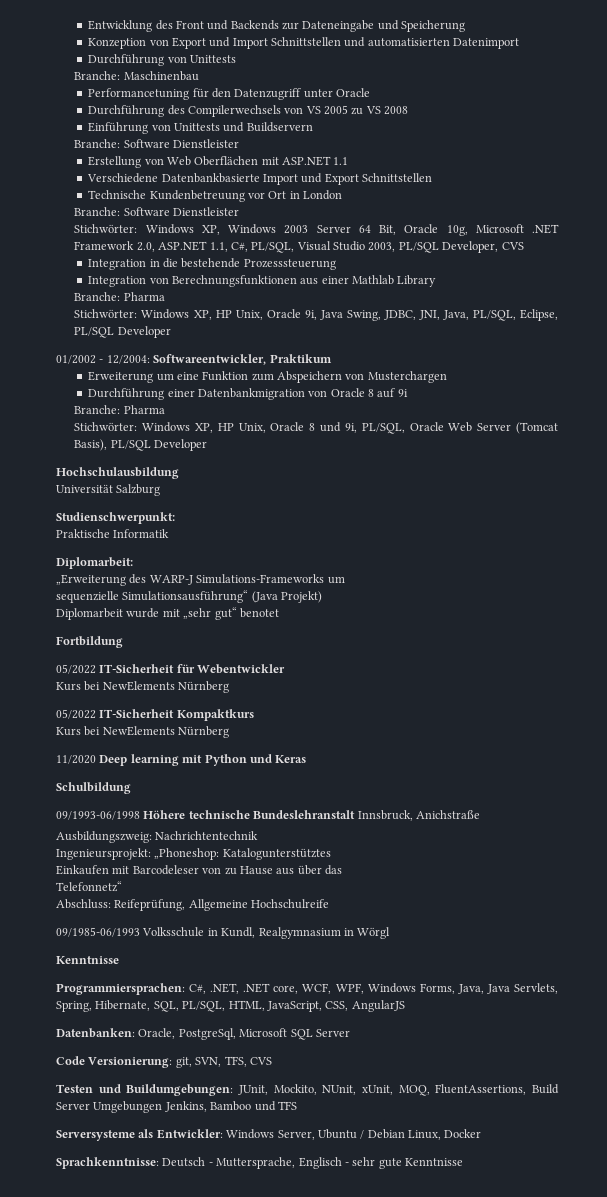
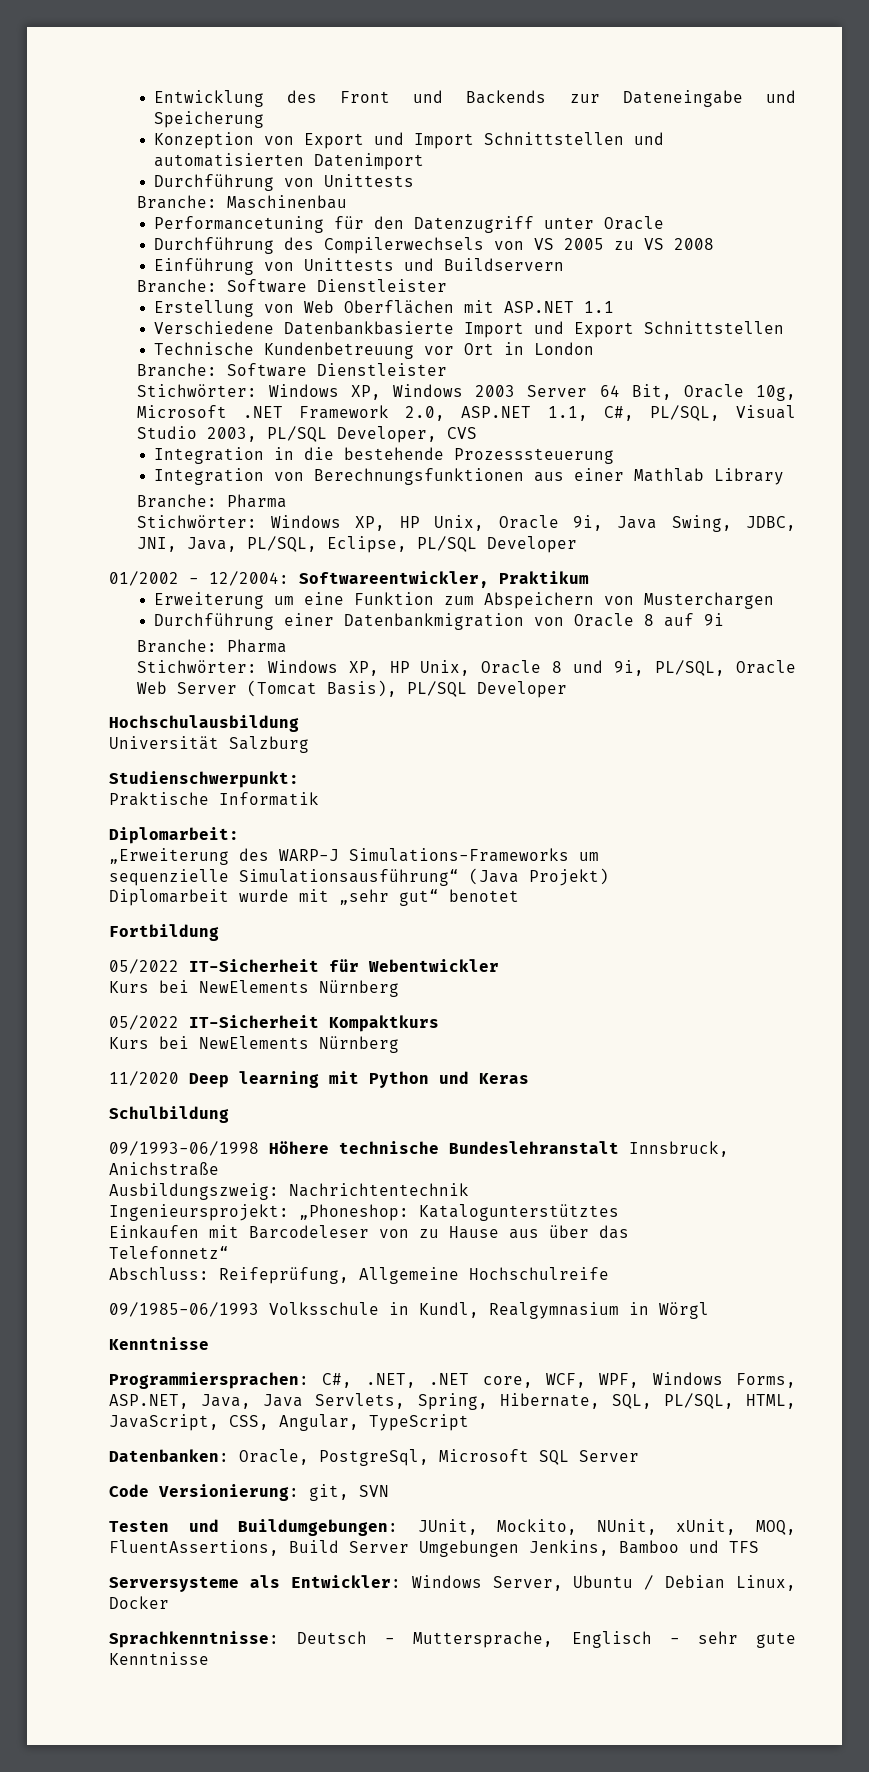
- Programmiersprachen: C#, .NET, .NET core, WCF, WPF, Windows Forms, Java, Java Servlets, Spring, Hibernate, SQL, PL/SQL, HTML, JavaScript, CSS, AngularJS
+ Programmiersprachen: C#, .NET, .NET core, WCF, WPF, Windows Forms, ASP.NET, Java, Java Servlets, Spring, Hibernate, SQL, PL/SQL, HTML, JavaScript, CSS, Angular, TypeScript
- Code Versionierung: git, SVN, TFS, CVS
+ Code Versionierung: git, SVN

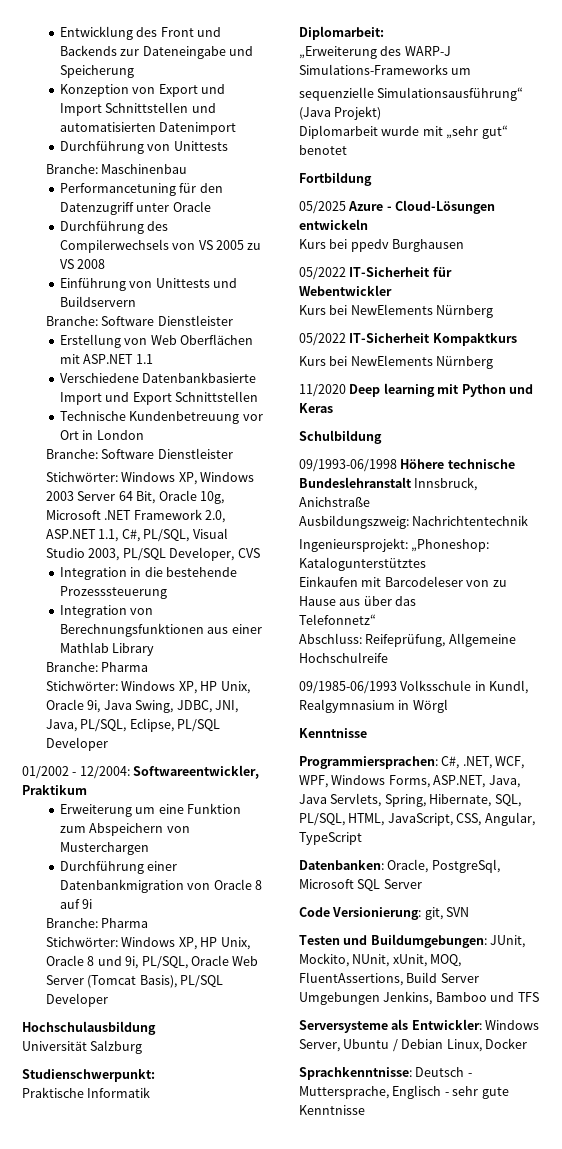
+ 05/2025 Azure - Cloud-Lösungen entwickeln
+ Kurs bei ppedv Burghausen
- Programmiersprachen: C#, .NET, .NET core, WCF, WPF, Windows Forms, ASP.NET, Java, Java Servlets, Spring, Hibernate, SQL, PL/SQL, HTML, JavaScript, CSS, Angular, TypeScript
+ Programmiersprachen: C#, .NET, WCF, WPF, Windows Forms, ASP.NET, Java, Java Servlets, Spring, Hibernate, SQL, PL/SQL, HTML, JavaScript, CSS, Angular, TypeScript

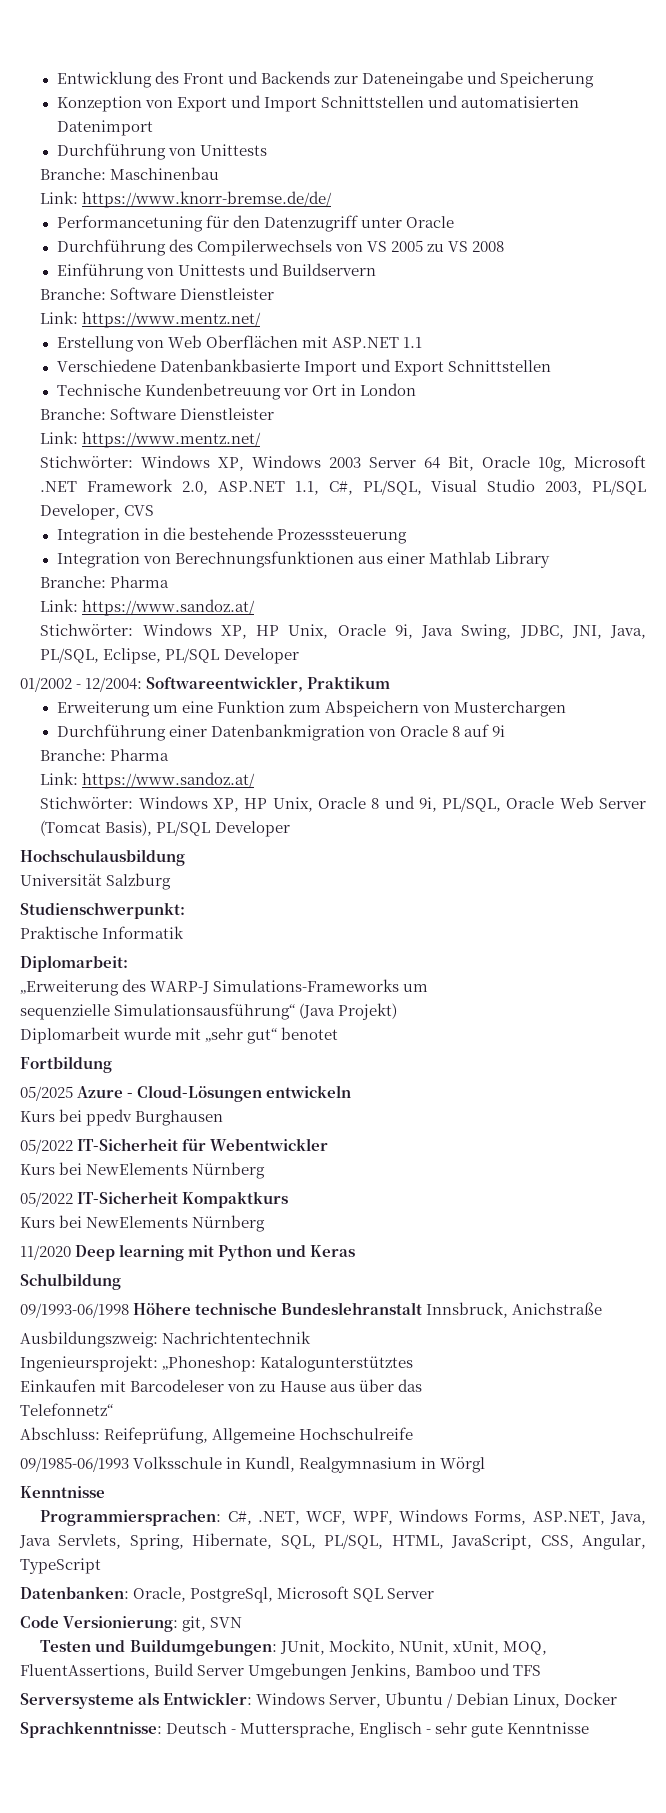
+ Link: https://www.knorr-bremse.de/de/
  Einführung von Unittests und Buildservern
  Branche: Software Dienstleister
+ Link: https://www.mentz.net/
  Technische Kundenbetreuung vor Ort in London
  Branche: Software Dienstleister
+ Link: https://www.mentz.net/
  Integration von Berechnungsfunktionen aus einer Mathlab Library
  Branche: Pharma
+ Link: https://www.sandoz.at/
  Durchführung einer Datenbankmigration von Oracle 8 auf 9i
  Branche: Pharma
+ Link: https://www.sandoz.at/

